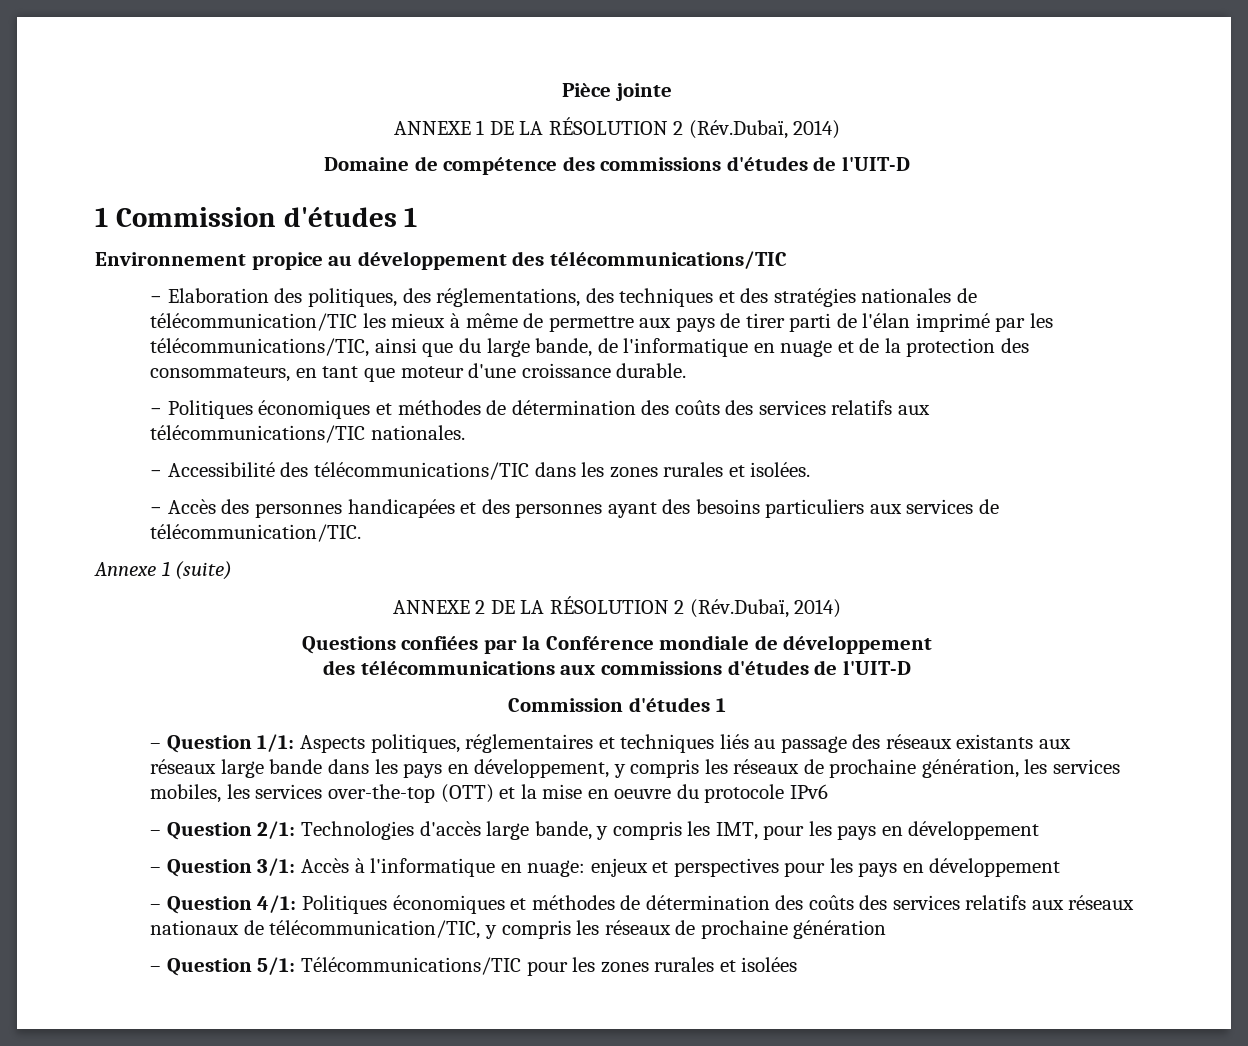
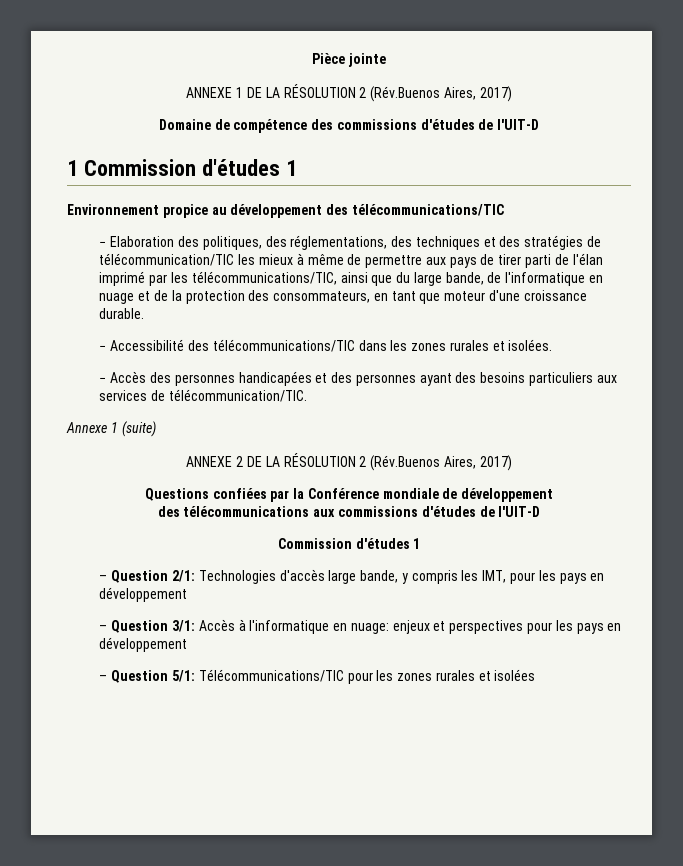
- ANNEXE 1 DE LA RÉSOLUTION 2 (Rév.Dubaï, 2014)
+ ANNEXE 1 DE LA RÉSOLUTION 2 (Rév.Buenos Aires, 2017)
- − Elaboration des politiques, des réglementations, des techniques et des stratégies nationales de télécommunication/TIC les mieux à même de permettre aux pays de tirer parti de l'élan imprimé par les télécommunications/TIC, ainsi que du large bande, de l'informatique en nuage et de la protection des consommateurs, en tant que moteur d'une croissance durable.
+ − Elaboration des politiques, des réglementations, des techniques et des stratégies de télécommunication/TIC les mieux à même de permettre aux pays de tirer parti de l'élan imprimé par les télécommunications/TIC, ainsi que du large bande, de l'informatique en nuage et de la protection des consommateurs, en tant que moteur d'une croissance durable.
- − Politiques économiques et méthodes de détermination des coûts des services relatifs aux télécommunications/TIC nationales.
- ANNEXE 2 DE LA RÉSOLUTION 2 (Rév.Dubaï, 2014)
+ ANNEXE 2 DE LA RÉSOLUTION 2 (Rév.Buenos Aires, 2017)
- – Question 1/1: Aspects politiques, réglementaires et techniques liés au passage des réseaux existants aux réseaux large bande dans les pays en développement, y compris les réseaux de prochaine génération, les services mobiles, les services over-the-top (OTT) et la mise en oeuvre du protocole IPv6
- – Question 4/1: Politiques économiques et méthodes de détermination des coûts des services relatifs aux réseaux nationaux de télécommunication/TIC, y compris les réseaux de prochaine génération

